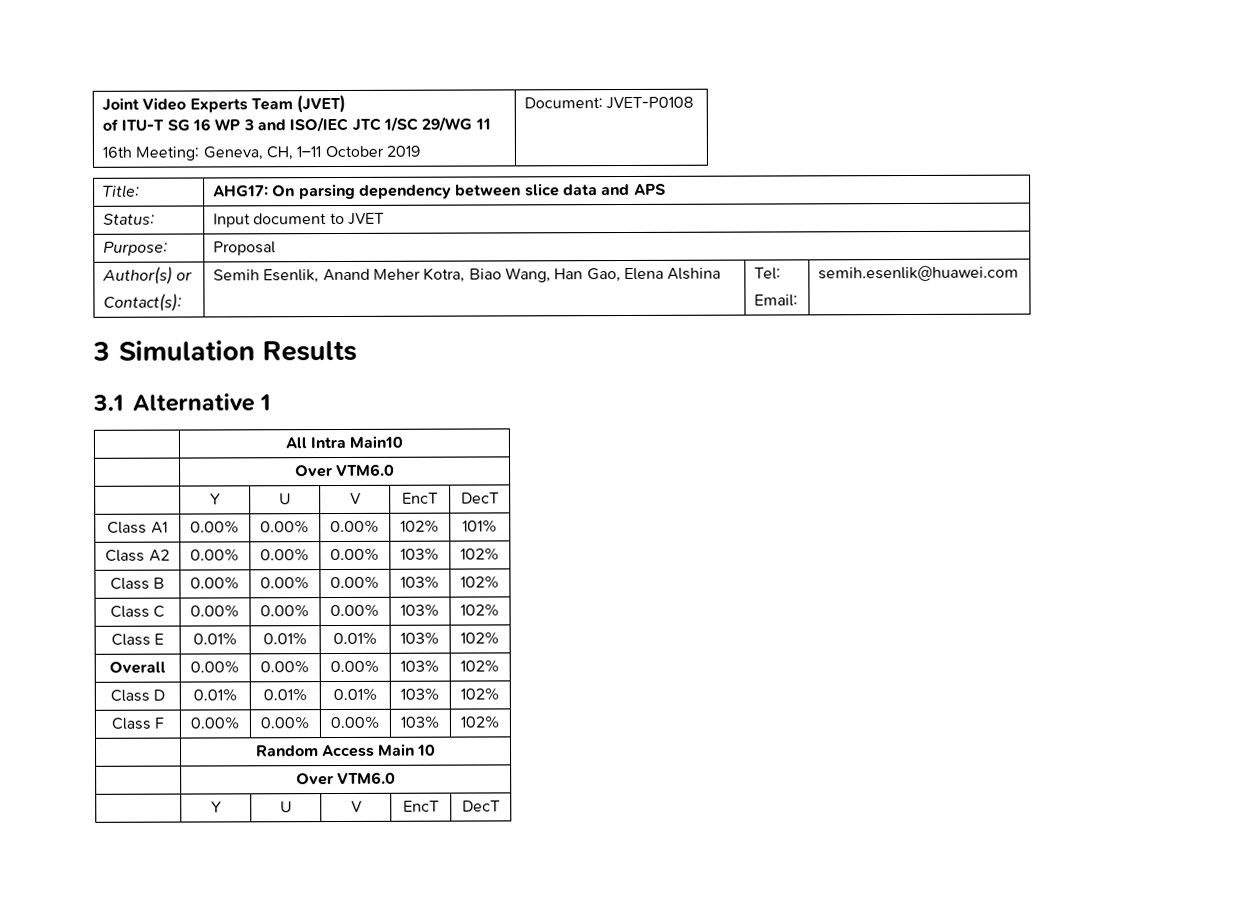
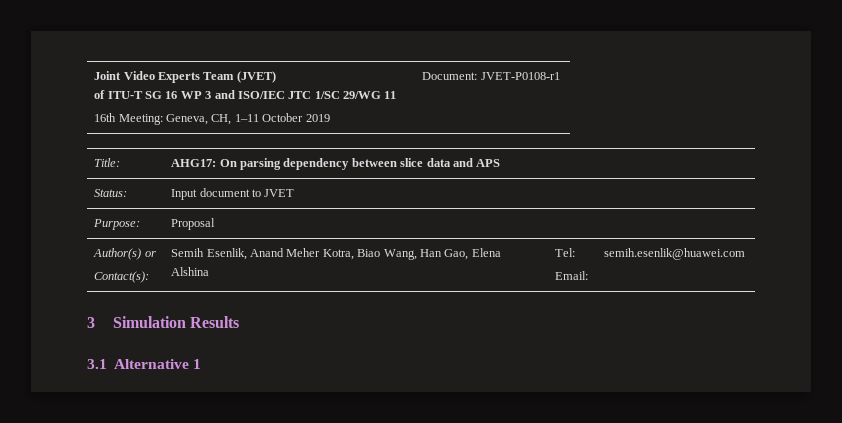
  Joint Video Experts Team (JVET)
  of ITU-T SG 16 WP 3 and ISO/IEC JTC 1/SC 29/WG 11
- 16th Meeting: Geneva, CH, 1–11 October 2019 | Document: JVET-P0108
+ 16th Meeting: Geneva, CH, 1–11 October 2019 | Document: JVET-P0108-r1
- | All Intra Main10
- | Over VTM6.0
- | Y | U | V | EncT | DecT
- Class A1 | 0.00% | 0.00% | 0.00% | 102% | 101%
- Class A2 | 0.00% | 0.00% | 0.00% | 103% | 102%
- Class B | 0.00% | 0.00% | 0.00% | 103% | 102%
- Class C | 0.00% | 0.00% | 0.00% | 103% | 102%
- Class E | 0.01% | 0.01% | 0.01% | 103% | 102%
- Overall | 0.00% | 0.00% | 0.00% | 103% | 102%
- Class D | 0.01% | 0.01% | 0.01% | 103% | 102%
- Class F | 0.00% | 0.00% | 0.00% | 103% | 102%
- | Random Access Main 10
- | Over VTM6.0
- | Y | U | V | EncT | DecT

